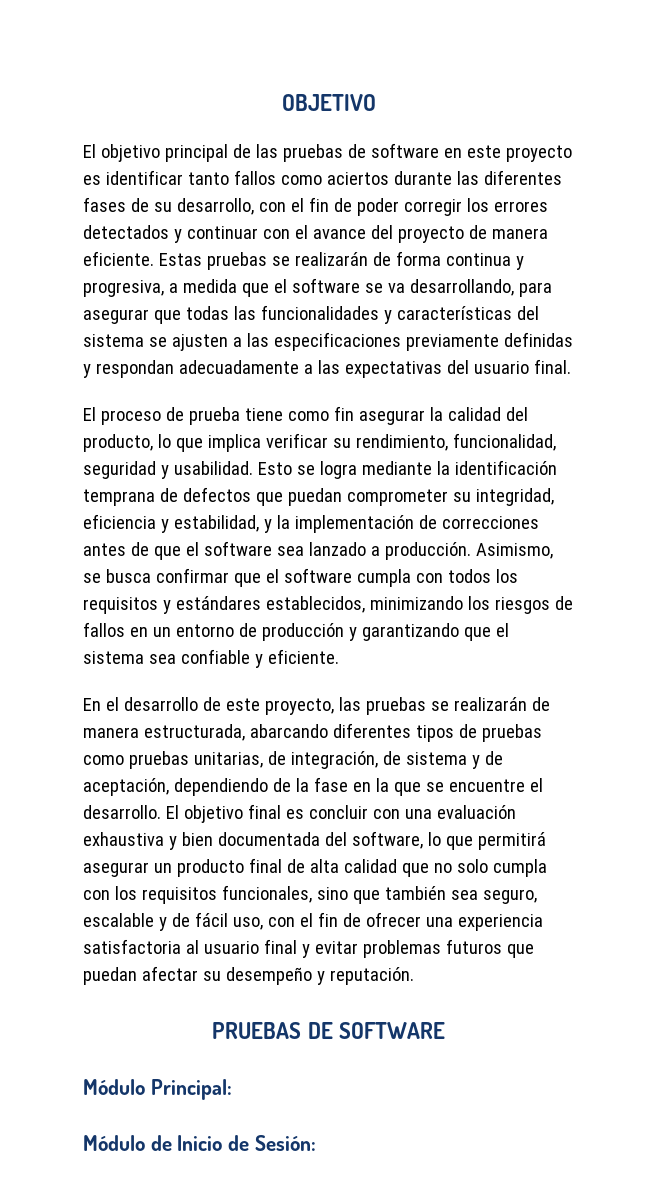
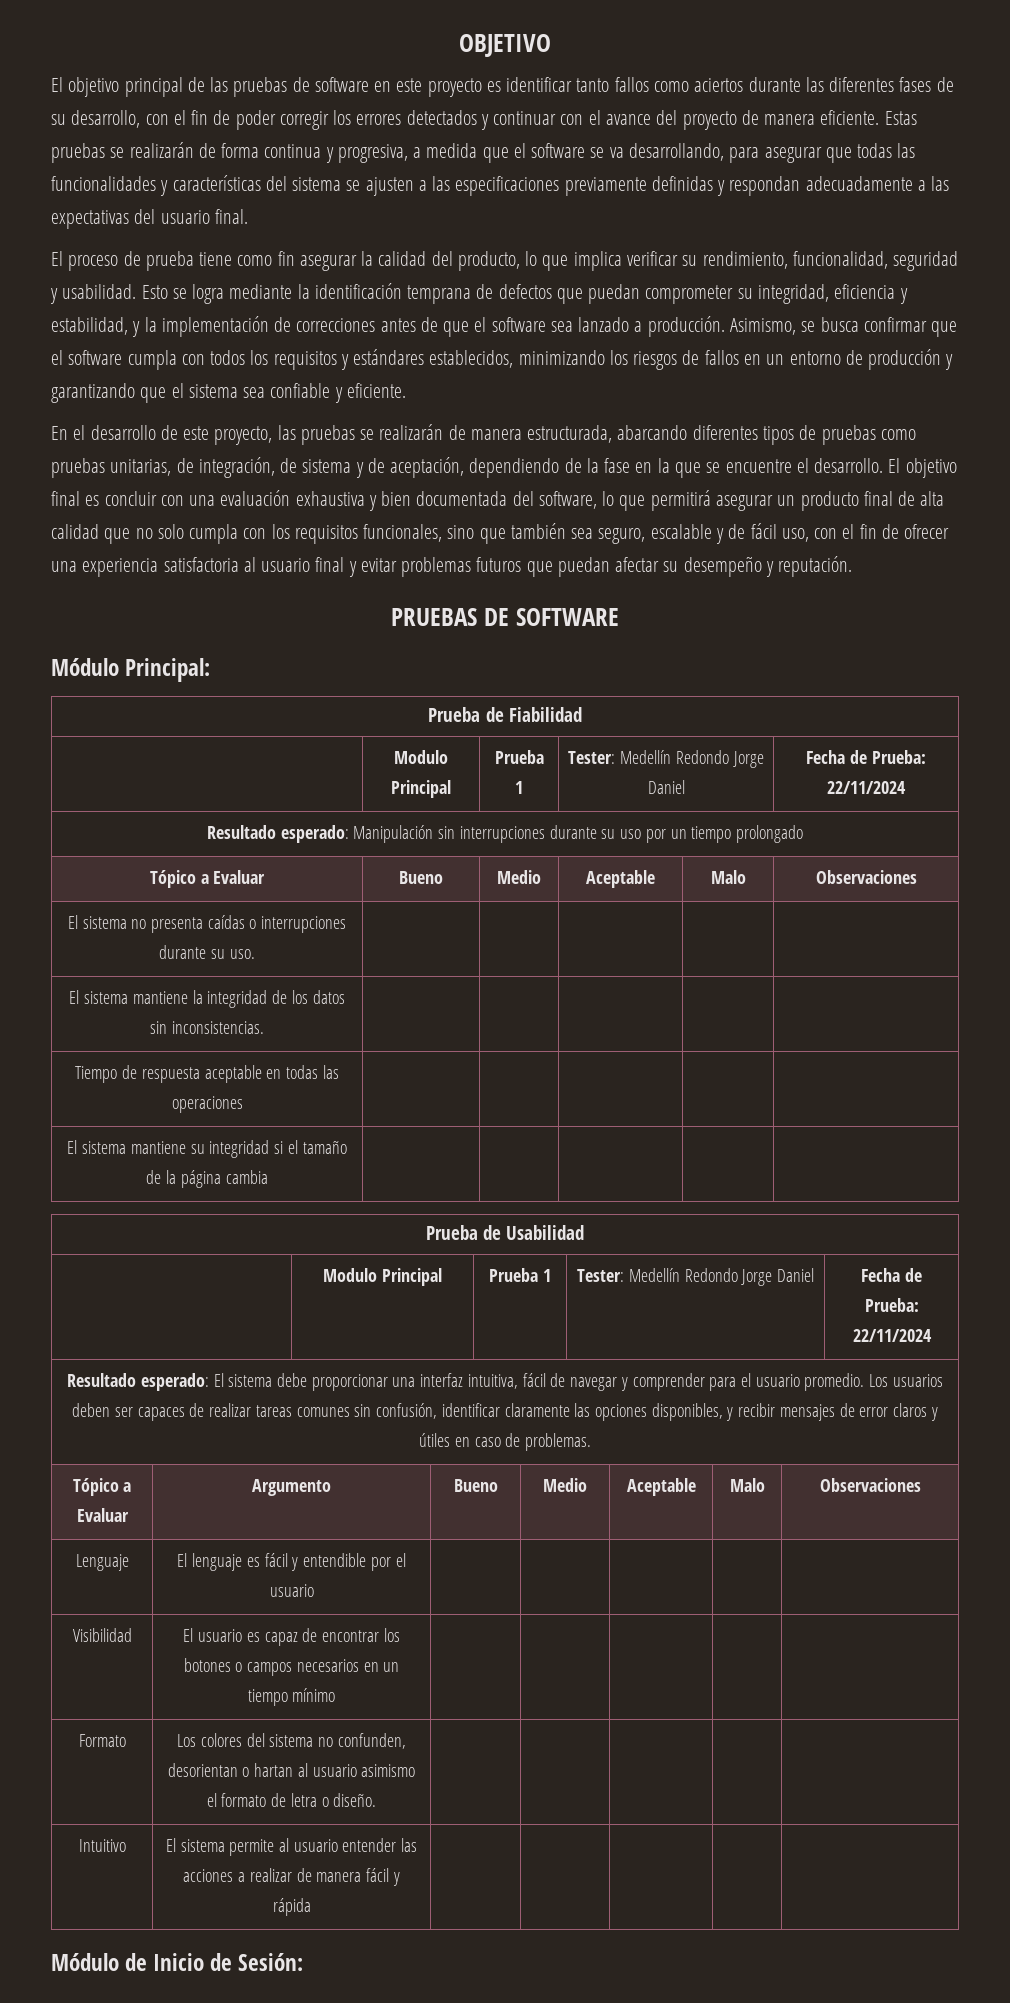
+ Prueba de Fiabilidad
+ | Modulo Principal | Prueba 1 | Tester: Medellín Redondo Jorge Daniel | Fecha de Prueba: 22/11/2024
+ Resultado esperado: Manipulación sin interrupciones durante su uso por un tiempo prolongado
+ Tópico a Evaluar | Bueno | Medio | Aceptable | Malo | Observaciones
+ El sistema no presenta caídas o interrupciones durante su uso. | | | | |
+ El sistema mantiene la integridad de los datos sin inconsistencias. | | | | |
+ Tiempo de respuesta aceptable en todas las operaciones | | | | |
+ El sistema mantiene su integridad si el tamaño de la página cambia | | | | |
+ Prueba de Usabilidad
+ | Modulo Principal | Prueba 1 | Tester: Medellín Redondo Jorge Daniel | Fecha de Prueba: 22/11/2024
+ Resultado esperado: El sistema debe proporcionar una interfaz intuitiva, fácil de navegar y comprender para el usuario promedio. Los usuarios deben ser capaces de realizar tareas comunes sin confusión, identificar claramente las opciones disponibles, y recibir mensajes de error claros y útiles en caso de problemas.
+ Tópico a Evaluar | Argumento | Bueno | Medio | Aceptable | Malo | Observaciones
+ Lenguaje | El lenguaje es fácil y entendible por el usuario | | | | |
+ Visibilidad | El usuario es capaz de encontrar los botones o campos necesarios en un tiempo mínimo | | | | |
+ Formato | Los colores del sistema no confunden, desorientan o hartan al usuario asimismo el formato de letra o diseño. | | | | |
+ Intuitivo | El sistema permite al usuario entender las acciones a realizar de manera fácil y rápida | | | | |

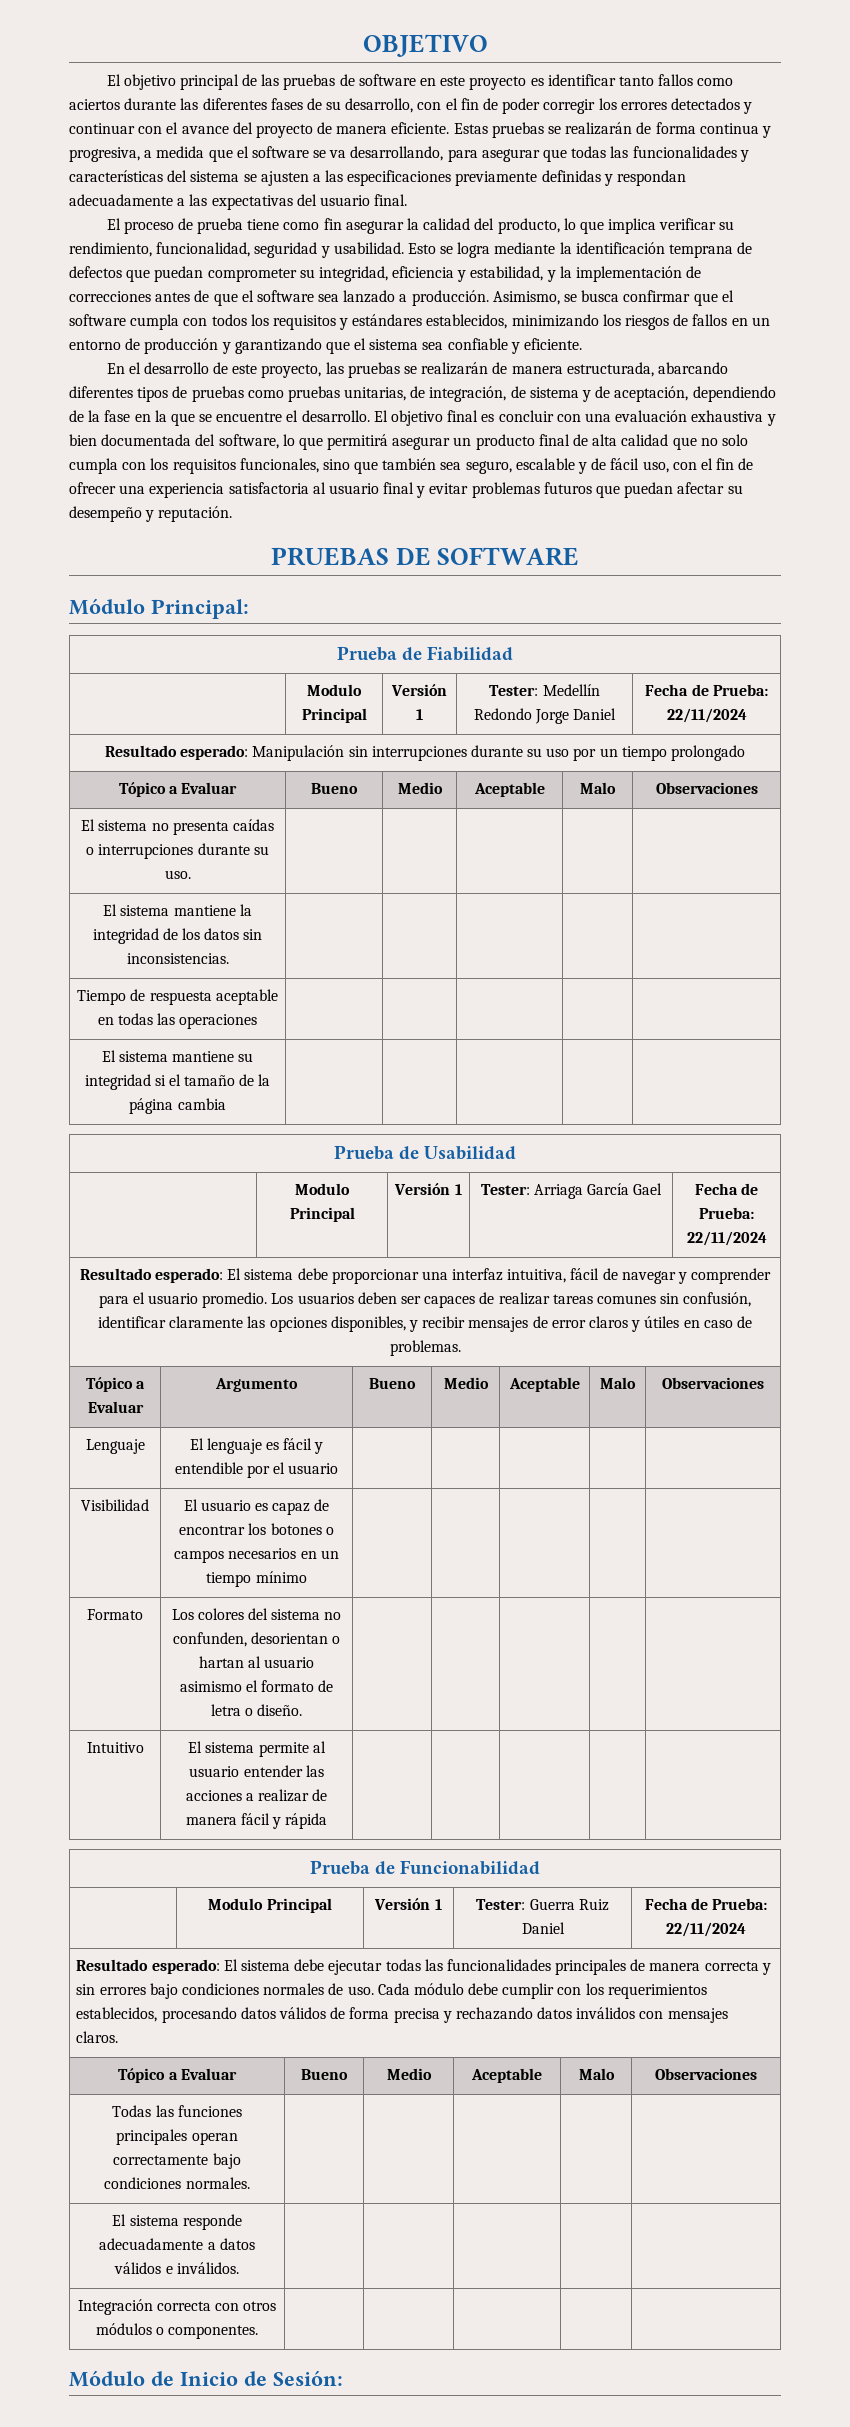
  Prueba de Fiabilidad
- | Modulo Principal | Prueba 1 | Tester: Medellín Redondo Jorge Daniel | Fecha de Prueba: 22/11/2024
+ | Modulo Principal | Versión 1 | Tester: Medellín Redondo Jorge Daniel | Fecha de Prueba: 22/11/2024
  Prueba de Usabilidad
- | Modulo Principal | Prueba 1 | Tester: Medellín Redondo Jorge Daniel | Fecha de Prueba: 22/11/2024
+ | Modulo Principal | Versión 1 | Tester: Arriaga García Gael | Fecha de Prueba: 22/11/2024
+ Prueba de Funcionabilidad
+ | Modulo Principal | Versión 1 | Tester: Guerra Ruiz Daniel | Fecha de Prueba: 22/11/2024
+ Resultado esperado: El sistema debe ejecutar todas las funcionalidades principales de manera correcta y sin errores bajo condiciones normales de uso. Cada módulo debe cumplir con los requerimientos establecidos, procesando datos válidos de forma precisa y rechazando datos inválidos con mensajes claros.
+ Tópico a Evaluar | Bueno | Medio | Aceptable | Malo | Observaciones
+ Todas las funciones principales operan correctamente bajo condiciones normales. | | | | |
+ El sistema responde adecuadamente a datos válidos e inválidos. | | | | |
+ Integración correcta con otros módulos o componentes. | | | | |

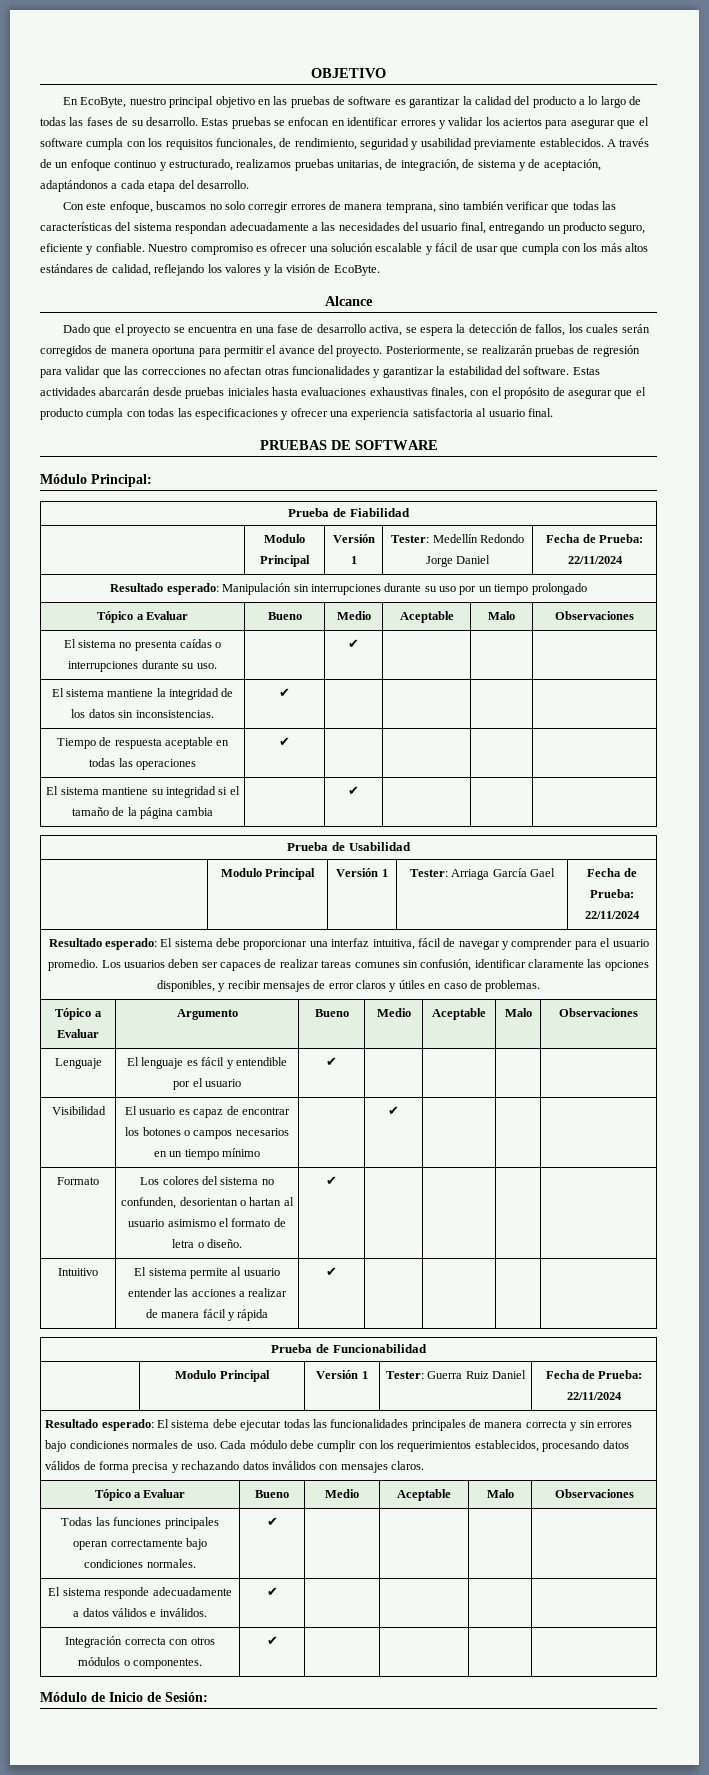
- El objetivo principal de las pruebas de software en este proyecto es identificar tanto fallos como aciertos durante las diferentes fases de su desarrollo, con el fin de poder corregir los errores detectados y continuar con el avance del proyecto de manera eficiente. Estas pruebas se realizarán de forma continua y progresiva, a medida que el software se va desarrollando, para asegurar que todas las funcionalidades y características del sistema se ajusten a las especificaciones previamente definidas y respondan adecuadamente a las expectativas del usuario final.
- El proceso de prueba tiene como fin asegurar la calidad del producto, lo que implica verificar su rendimiento, funcionalidad, seguridad y usabilidad. Esto se logra mediante la identificación temprana de defectos que puedan comprometer su integridad, eficiencia y estabilidad, y la implementación de correcciones antes de que el software sea lanzado a producción. Asimismo, se busca confirmar que el software cumpla con todos los requisitos y estándares establecidos, minimizando los riesgos de fallos en un entorno de producción y garantizando que el sistema sea confiable y eficiente.
- En el desarrollo de este proyecto, las pruebas se realizarán de manera estructurada, abarcando diferentes tipos de pruebas como pruebas unitarias, de integración, de sistema y de aceptación, dependiendo de la fase en la que se encuentre el desarrollo. El objetivo final es concluir con una evaluación exhaustiva y bien documentada del software, lo que permitirá asegurar un producto final de alta calidad que no solo cumpla con los requisitos funcionales, sino que también sea seguro, escalable y de fácil uso, con el fin de ofrecer una experiencia satisfactoria al usuario final y evitar problemas futuros que puedan afectar su desempeño y reputación.
+ En EcoByte, nuestro principal objetivo en las pruebas de software es garantizar la calidad del producto a lo largo de todas las fases de su desarrollo. Estas pruebas se enfocan en identificar errores y validar los aciertos para asegurar que el software cumpla con los requisitos funcionales, de rendimiento, seguridad y usabilidad previamente establecidos. A través de un enfoque continuo y estructurado, realizamos pruebas unitarias, de integración, de sistema y de aceptación, adaptándonos a cada etapa del desarrollo.
+ Con este enfoque, buscamos no solo corregir errores de manera temprana, sino también verificar que todas las características del sistema respondan adecuadamente a las necesidades del usuario final, entregando un producto seguro, eficiente y confiable. Nuestro compromiso es ofrecer una solución escalable y fácil de usar que cumpla con los más altos estándares de calidad, reflejando los valores y la visión de EcoByte.
+ Alcance
+ Dado que el proyecto se encuentra en una fase de desarrollo activa, se espera la detección de fallos, los cuales serán corregidos de manera oportuna para permitir el avance del proyecto. Posteriormente, se realizarán pruebas de regresión para validar que las correcciones no afectan otras funcionalidades y garantizar la estabilidad del software. Estas actividades abarcarán desde pruebas iniciales hasta evaluaciones exhaustivas finales, con el propósito de asegurar que el producto cumpla con todas las especificaciones y ofrecer una experiencia satisfactoria al usuario final.
- El sistema no presenta caídas o interrupciones durante su uso. | | | | |
+ El sistema no presenta caídas o interrupciones durante su uso. | | ✔ | | |
- El sistema mantiene la integridad de los datos sin inconsistencias. | | | | |
+ El sistema mantiene la integridad de los datos sin inconsistencias. | ✔ | | | |
- Tiempo de respuesta aceptable en todas las operaciones | | | | |
+ Tiempo de respuesta aceptable en todas las operaciones | ✔ | | | |
- El sistema mantiene su integridad si el tamaño de la página cambia | | | | |
+ El sistema mantiene su integridad si el tamaño de la página cambia | | ✔ | | |
- Lenguaje | El lenguaje es fácil y entendible por el usuario | | | | |
+ Lenguaje | El lenguaje es fácil y entendible por el usuario | ✔ | | | |
- Visibilidad | El usuario es capaz de encontrar los botones o campos necesarios en un tiempo mínimo | | | | |
+ Visibilidad | El usuario es capaz de encontrar los botones o campos necesarios en un tiempo mínimo | | ✔ | | |
- Formato | Los colores del sistema no confunden, desorientan o hartan al usuario asimismo el formato de letra o diseño. | | | | |
+ Formato | Los colores del sistema no confunden, desorientan o hartan al usuario asimismo el formato de letra o diseño. | ✔ | | | |
- Intuitivo | El sistema permite al usuario entender las acciones a realizar de manera fácil y rápida | | | | |
+ Intuitivo | El sistema permite al usuario entender las acciones a realizar de manera fácil y rápida | ✔ | | | |
- Todas las funciones principales operan correctamente bajo condiciones normales. | | | | |
+ Todas las funciones principales operan correctamente bajo condiciones normales. | ✔ | | | |
- El sistema responde adecuadamente a datos válidos e inválidos. | | | | |
+ El sistema responde adecuadamente a datos válidos e inválidos. | ✔ | | | |
- Integración correcta con otros módulos o componentes. | | | | |
+ Integración correcta con otros módulos o componentes. | ✔ | | | |

